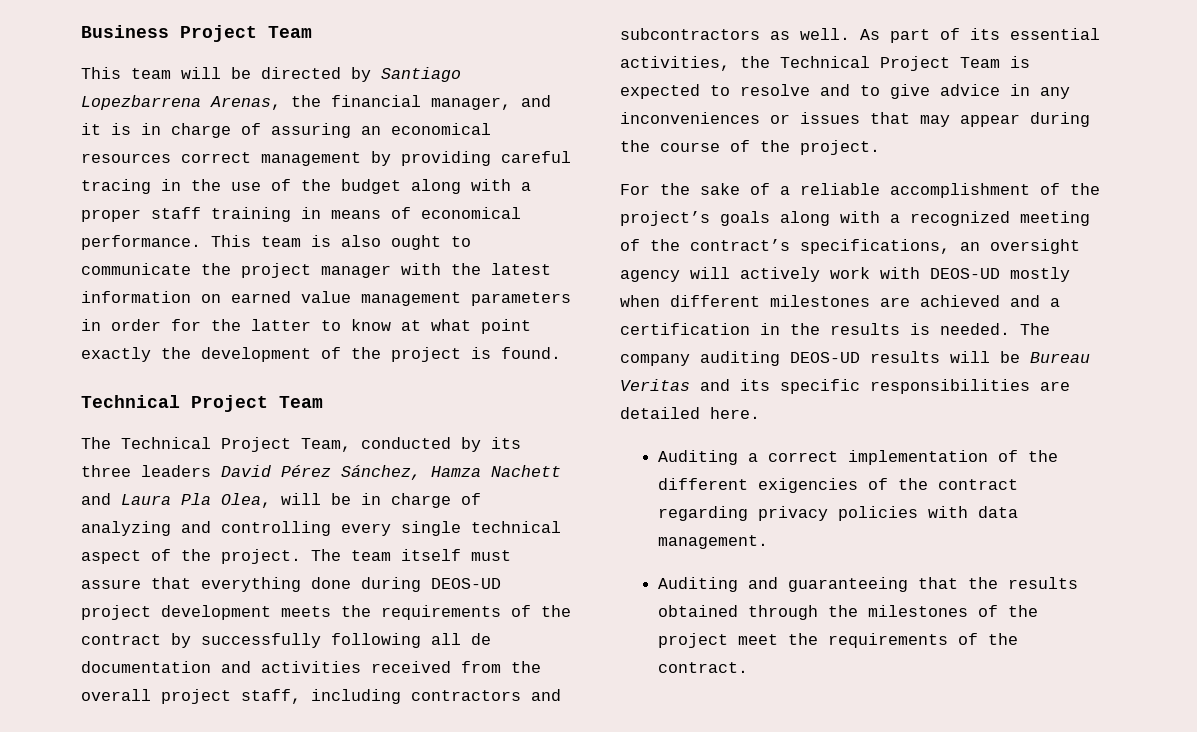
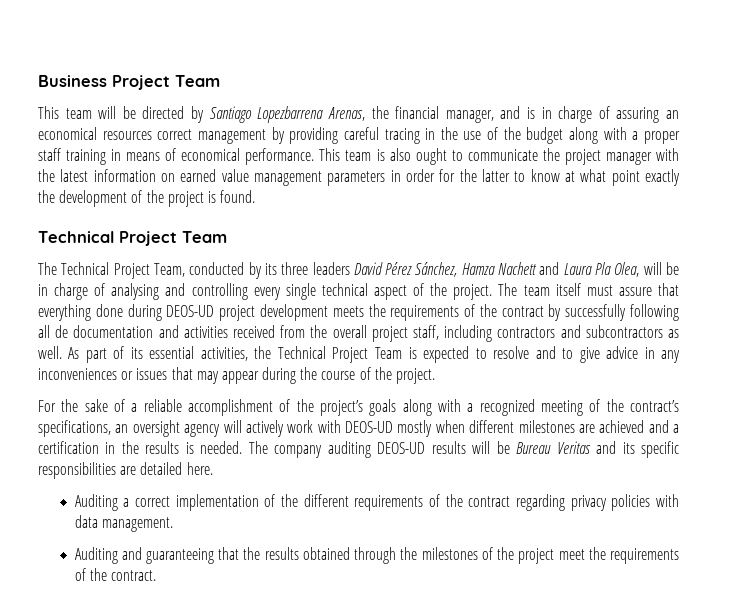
- This team will be directed by Santiago Lopezbarrena Arenas, the financial manager, and it is in charge of assuring an economical resources correct management by providing careful tracing in the use of the budget along with a proper staff training in means of economical performance.
+ This team will be directed by Santiago Lopezbarrena Arenas, the financial manager, and is in charge of assuring an economical resources correct management by providing careful tracing in the use of the budget along with a proper staff training in means of economical performance.
- The Technical Project Team, conducted by its three leaders David Pérez Sánchez, Hamza Nachett and Laura Pla Olea, will be in charge of analyzing and controlling every single technical aspect of the project.
+ The Technical Project Team, conducted by its three leaders David Pérez Sánchez, Hamza Nachett and Laura Pla Olea, will be in charge of analysing and controlling every single technical aspect of the project.
- Auditing a correct implementation of the different exigencies of the contract regarding privacy policies with data management.
+ Auditing a correct implementation of the different requirements of the contract regarding privacy policies with data management.

